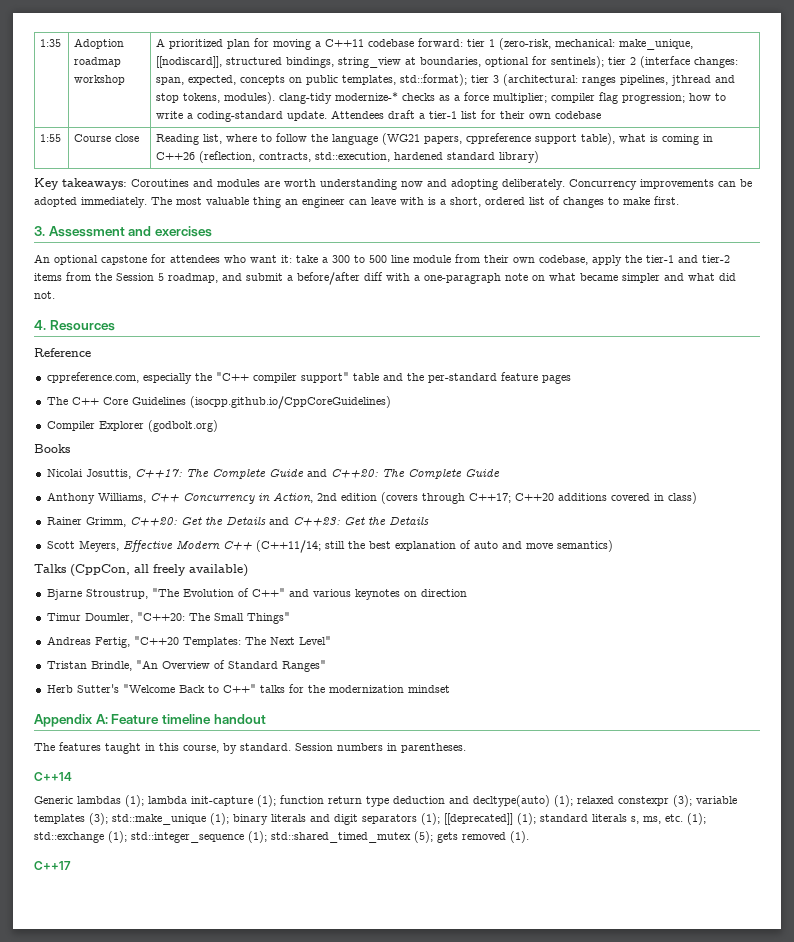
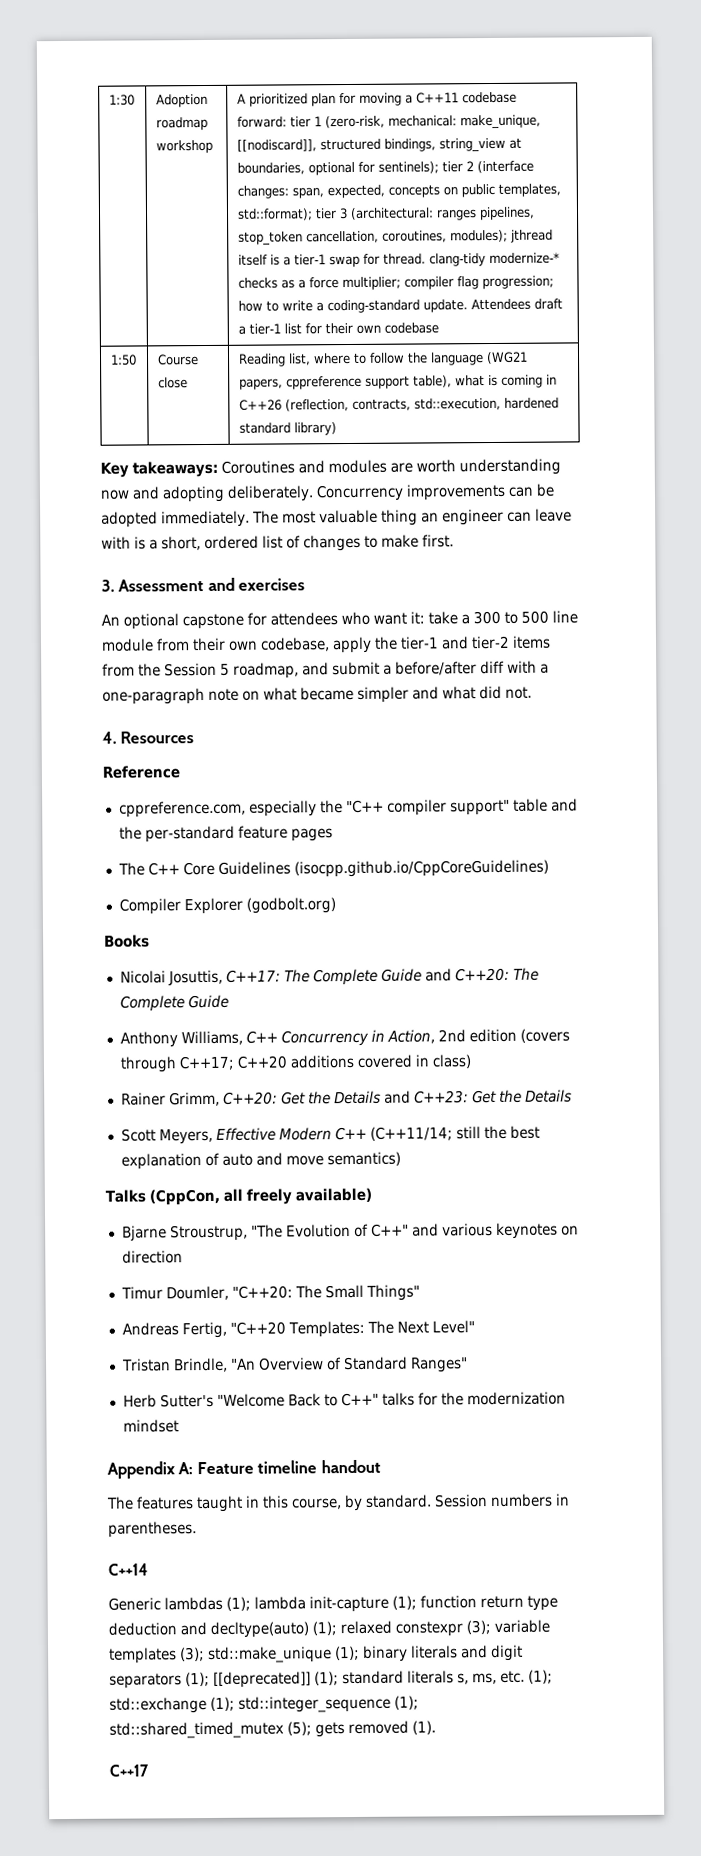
- 1:35
+ 1:30
- A prioritized plan for moving a C++11 codebase forward: tier 1 (zero-risk, mechanical: make_unique, [[nodiscard]], structured bindings, string_view at boundaries, optional for sentinels); tier 2 (interface changes: span, expected, concepts on public templates, std::format); tier 3 (architectural: ranges pipelines, jthread and stop tokens, modules). clang-tidy modernize-* checks as a force multiplier; compiler flag progression; how to write a coding-standard update.
+ A prioritized plan for moving a C++11 codebase forward: tier 1 (zero-risk, mechanical: make_unique, [[nodiscard]], structured bindings, string_view at boundaries, optional for sentinels); tier 2 (interface changes: span, expected, concepts on public templates, std::format); tier 3 (architectural: ranges pipelines, stop_token cancellation, coroutines, modules); jthread itself is a tier-1 swap for thread. clang-tidy modernize-* checks as a force multiplier; compiler flag progression; how to write a coding-standard update.
- 1:55 | Course close | Reading list, where to follow the language (WG21 papers, cppreference support table), what is coming in C++26 (reflection, contracts, std::execution, hardened standard library)
+ 1:50 | Course close | Reading list, where to follow the language (WG21 papers, cppreference support table), what is coming in C++26 (reflection, contracts, std::execution, hardened standard library)

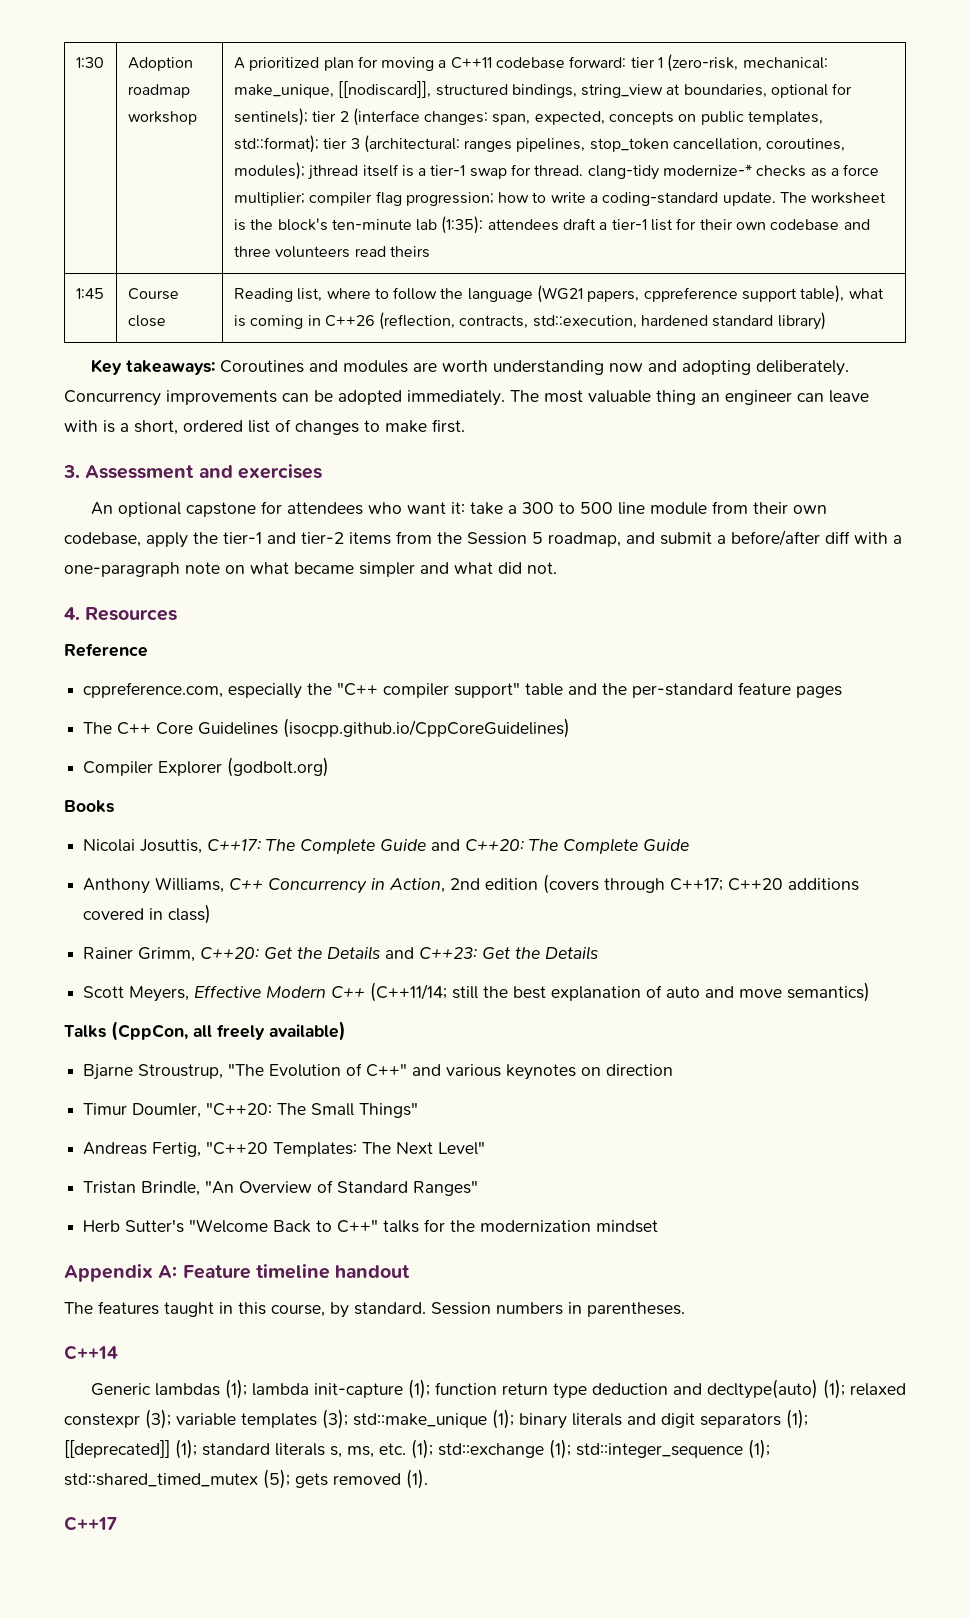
- Attendees draft a tier-1 list for their own codebase
- 1:50 | Course close | Reading list, where to follow the language (WG21 papers, cppreference support table), what is coming in C++26 (reflection, contracts, std::execution, hardened standard library)
+ The worksheet is the block's ten-minute lab (1:35): attendees draft a tier-1 list for their own codebase and three volunteers read theirs
+ 1:45 | Course close | Reading list, where to follow the language (WG21 papers, cppreference support table), what is coming in C++26 (reflection, contracts, std::execution, hardened standard library)

